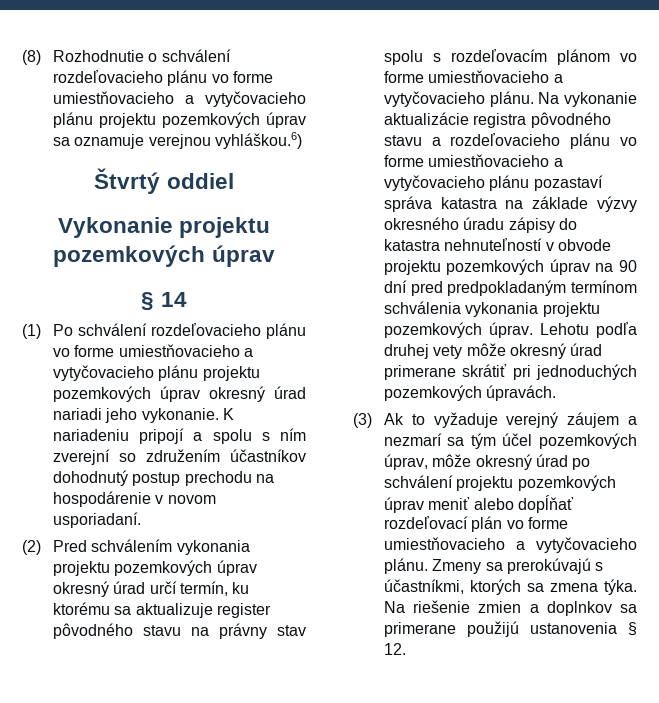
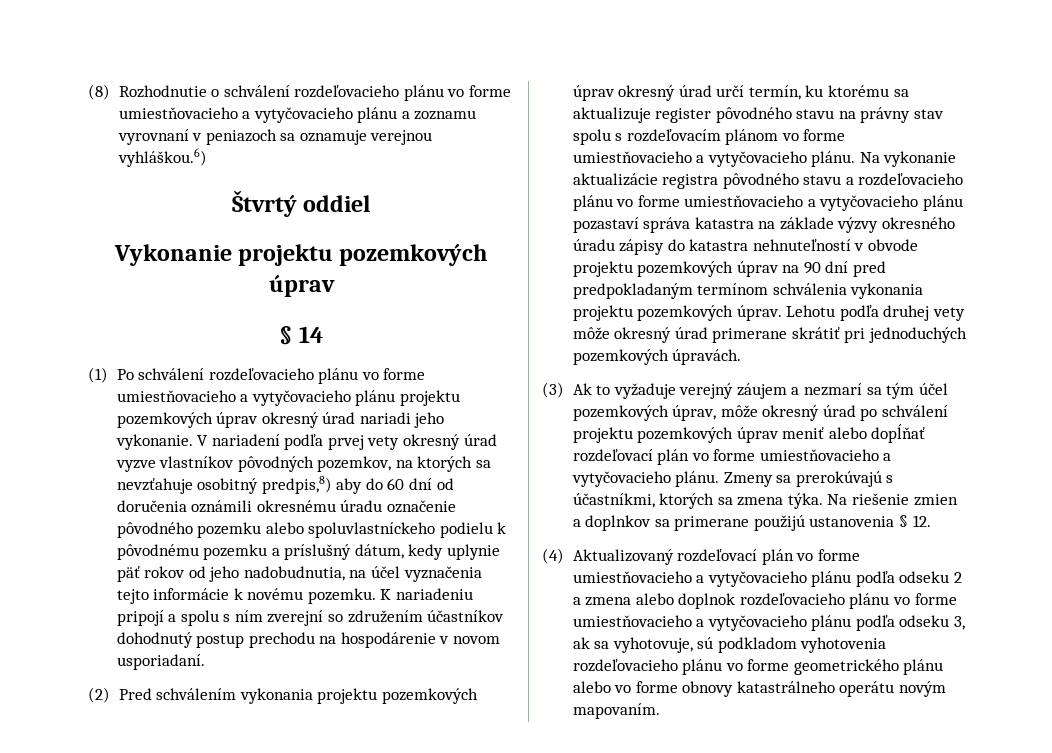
- (8) Rozhodnutie o schválení rozdeľovacieho plánu vo forme umiestňovacieho a vytyčovacieho plánu projektu pozemkových úprav sa oznamuje verejnou vyhláškou.6)
+ (8) Rozhodnutie o schválení rozdeľovacieho plánu vo forme umiestňovacieho a vytyčovacieho plánu a zoznamu vyrovnaní v peniazoch sa oznamuje verejnou vyhláškou.6)
+ V nariadení podľa prvej vety okresný úrad vyzve vlastníkov pôvodných pozemkov, na ktorých sa nevzťahuje osobitný predpis,8) aby do 60 dní od doručenia oznámili okresnému úradu označenie pôvodného pozemku alebo spoluvlastníckeho podielu k pôvodnému pozemku a príslušný dátum, kedy uplynie päť rokov od jeho nadobudnutia, na účel vyznačenia tejto informácie k novému pozemku.
+ (4) Aktualizovaný rozdeľovací plán vo forme umiestňovacieho a vytyčovacieho plánu podľa odseku 2 a zmena alebo doplnok rozdeľovacieho plánu vo forme umiestňovacieho a vytyčovacieho plánu podľa odseku 3, ak sa vyhotovuje, sú podkladom vyhotovenia rozdeľovacieho plánu vo forme geometrického plánu alebo vo forme obnovy katastrálneho operátu novým mapovaním.

